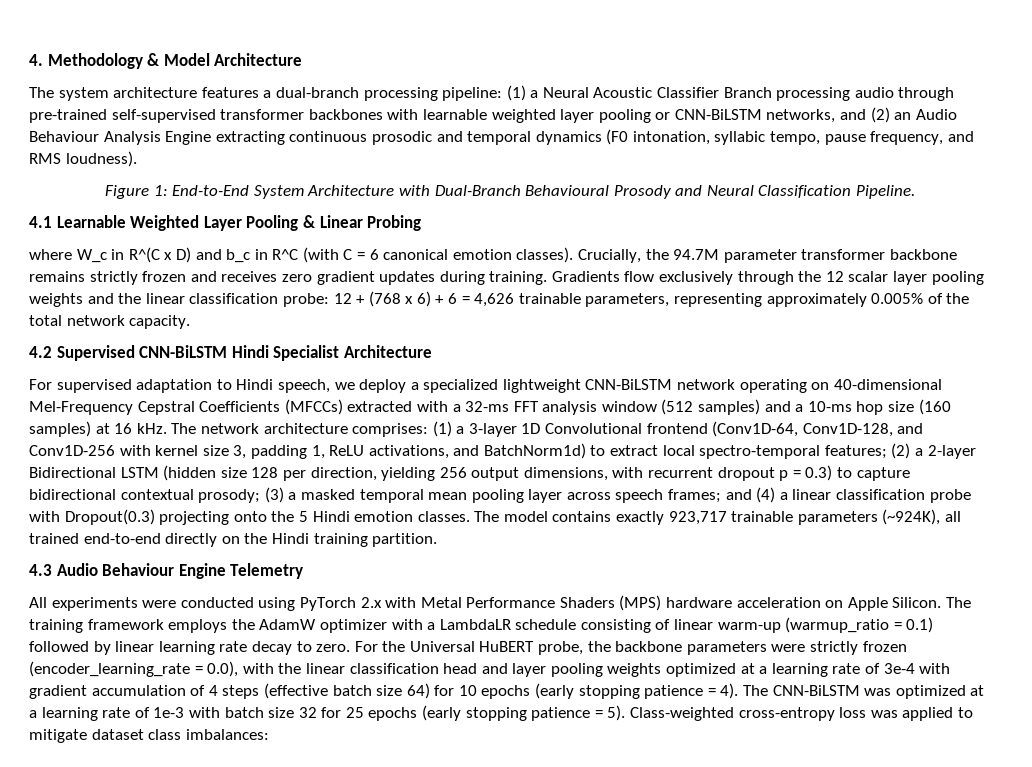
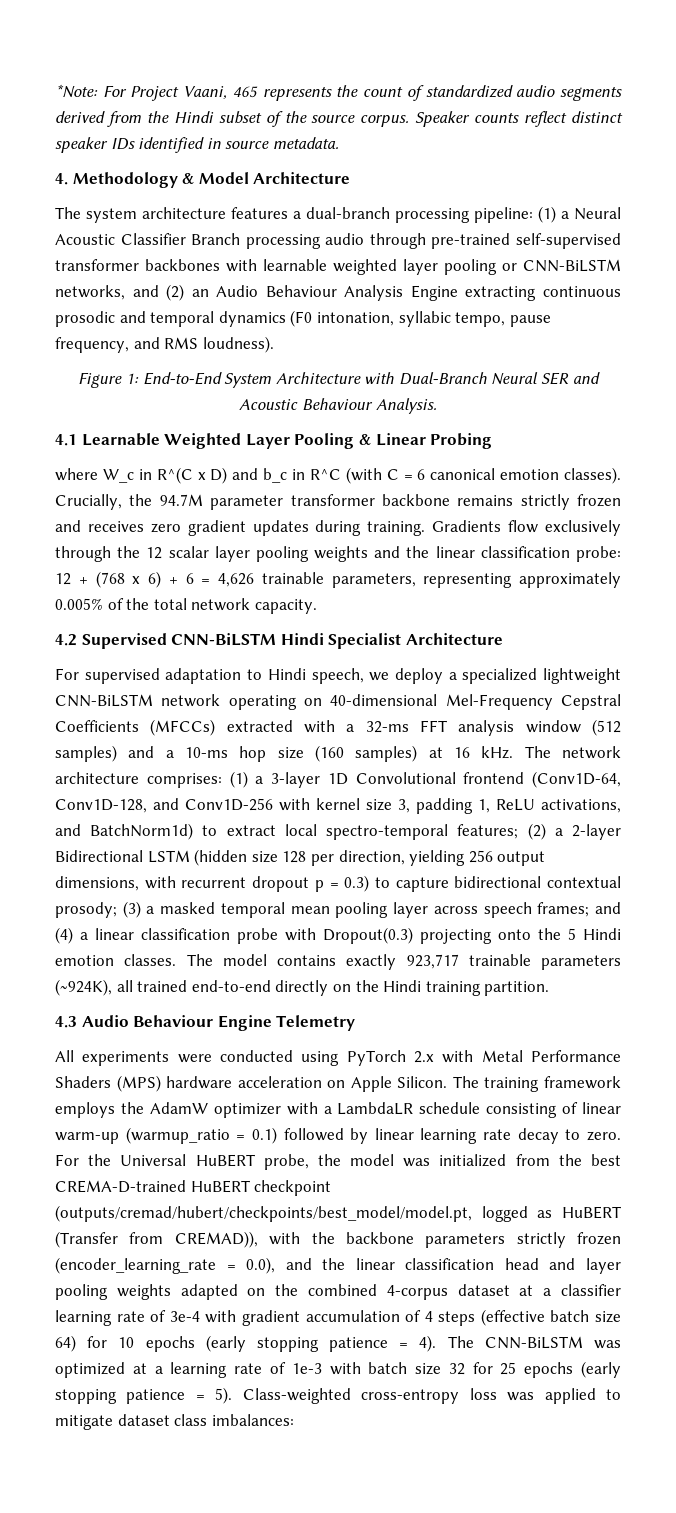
+ *Note: For Project Vaani, 465 represents the count of standardized audio segments derived from the Hindi subset of the source corpus. Speaker counts reflect distinct speaker IDs identified in source metadata.
- Figure 1: End-to-End System Architecture with Dual-Branch Behavioural Prosody and Neural Classification Pipeline.
+ Figure 1: End-to-End System Architecture with Dual-Branch Neural SER and Acoustic Behaviour Analysis.
- For the Universal HuBERT probe, the backbone parameters were strictly frozen (encoder_learning_rate = 0.0), with the linear classification head and layer pooling weights optimized at a learning rate of 3e-4 with gradient accumulation of 4 steps (effective batch size 64) for 10 epochs (early stopping patience = 4).
+ For the Universal HuBERT probe, the model was initialized from the best CREMA-D-trained HuBERT checkpoint (outputs/cremad/hubert/checkpoints/best_model/model.pt, logged as HuBERT (Transfer from CREMAD)), with the backbone parameters strictly frozen (encoder_learning_rate = 0.0), and the linear classification head and layer pooling weights adapted on the combined 4-corpus dataset at a classifier learning rate of 3e-4 with gradient accumulation of 4 steps (effective batch size 64) for 10 epochs (early stopping patience = 4).

